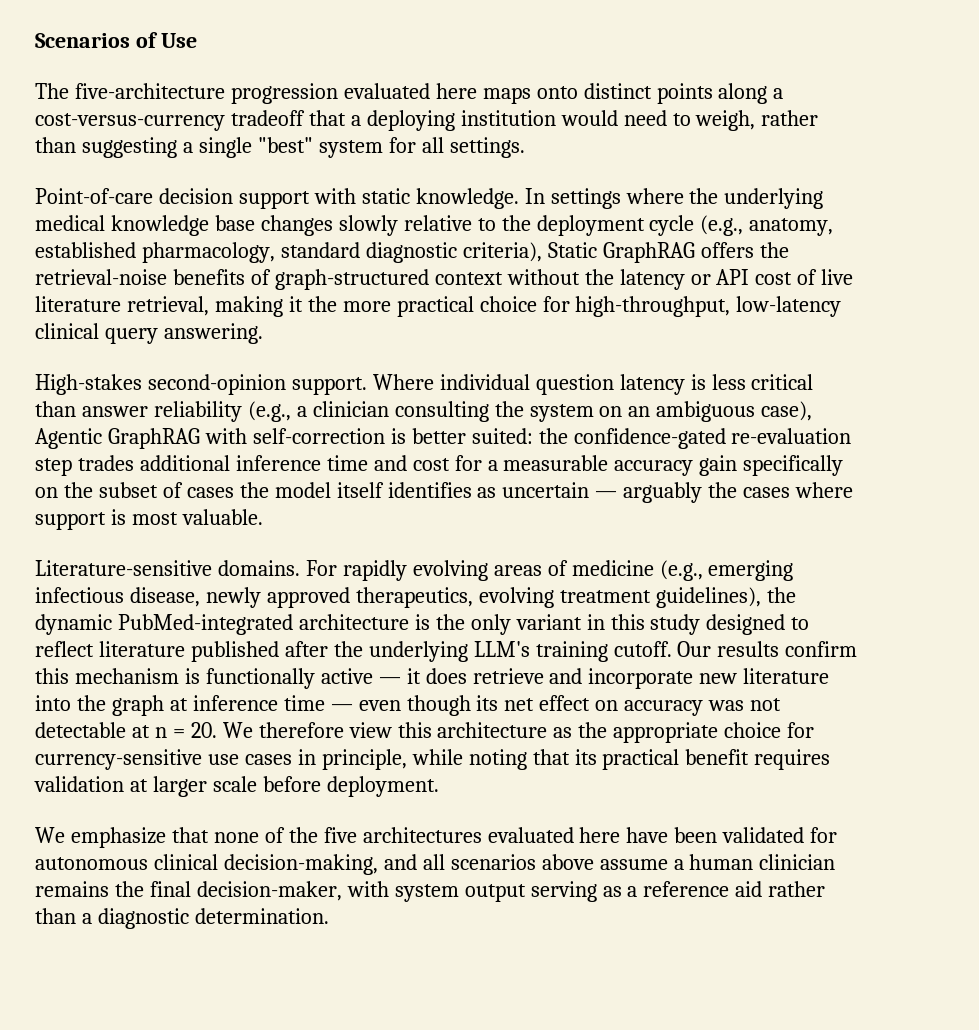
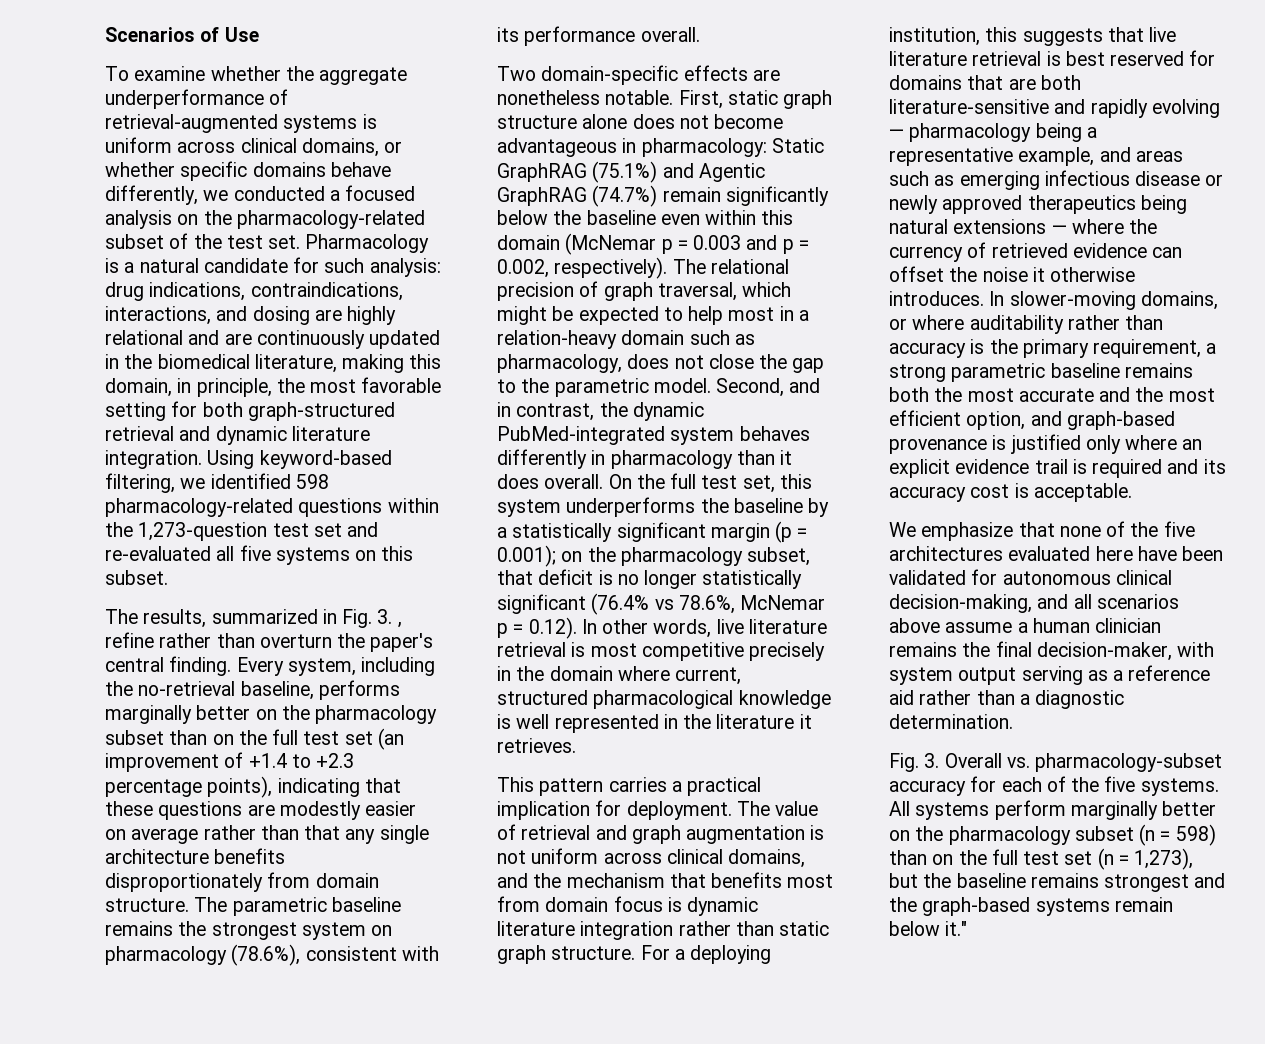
- The five-architecture progression evaluated here maps onto distinct points along a cost-versus-currency tradeoff that a deploying institution would need to weigh, rather than suggesting a single "best" system for all settings.
- Point-of-care decision support with static knowledge. In settings where the underlying medical knowledge base changes slowly relative to the deployment cycle (e.g., anatomy, established pharmacology, standard diagnostic criteria), Static GraphRAG offers the retrieval-noise benefits of graph-structured context without the latency or API cost of live literature retrieval, making it the more practical choice for high-throughput, low-latency clinical query answering.
- High-stakes second-opinion support. Where individual question latency is less critical than answer reliability (e.g., a clinician consulting the system on an ambiguous case), Agentic GraphRAG with self-correction is better suited: the confidence-gated re-evaluation step trades additional inference time and cost for a measurable accuracy gain specifically on the subset of cases the model itself identifies as uncertain — arguably the cases where support is most valuable.
- Literature-sensitive domains. For rapidly evolving areas of medicine (e.g., emerging infectious disease, newly approved therapeutics, evolving treatment guidelines), the dynamic PubMed-integrated architecture is the only variant in this study designed to reflect literature published after the underlying LLM's training cutoff. Our results confirm this mechanism is functionally active — it does retrieve and incorporate new literature into the graph at inference time — even though its net effect on accuracy was not detectable at n = 20. We therefore view this architecture as the appropriate choice for currency-sensitive use cases in principle, while noting that its practical benefit requires validation at larger scale before deployment.
+ To examine whether the aggregate underperformance of retrieval-augmented systems is uniform across clinical domains, or whether specific domains behave differently, we conducted a focused analysis on the pharmacology-related subset of the test set. Pharmacology is a natural candidate for such analysis: drug indications, contraindications, interactions, and dosing are highly relational and are continuously updated in the biomedical literature, making this domain, in principle, the most favorable setting for both graph-structured retrieval and dynamic literature integration. Using keyword-based filtering, we identified 598 pharmacology-related questions within the 1,273-question test set and re-evaluated all five systems on this subset.
+ The results, summarized in Fig. 3. , refine rather than overturn the paper's central finding. Every system, including the no-retrieval baseline, performs marginally better on the pharmacology subset than on the full test set (an improvement of +1.4 to +2.3 percentage points), indicating that these questions are modestly easier on average rather than that any single architecture benefits disproportionately from domain structure. The parametric baseline remains the strongest system on pharmacology (78.6%), consistent with its performance overall.
+ Two domain-specific effects are nonetheless notable. First, static graph structure alone does not become advantageous in pharmacology: Static GraphRAG (75.1%) and Agentic GraphRAG (74.7%) remain significantly below the baseline even within this domain (McNemar p = 0.003 and p = 0.002, respectively). The relational precision of graph traversal, which might be expected to help most in a relation-heavy domain such as pharmacology, does not close the gap to the parametric model. Second, and in contrast, the dynamic PubMed-integrated system behaves differently in pharmacology than it does overall. On the full test set, this system underperforms the baseline by a statistically significant margin (p = 0.001); on the pharmacology subset, that deficit is no longer statistically significant (76.4% vs 78.6%, McNemar p = 0.12). In other words, live literature retrieval is most competitive precisely in the domain where current, structured pharmacological knowledge is well represented in the literature it retrieves.
+ This pattern carries a practical implication for deployment. The value of retrieval and graph augmentation is not uniform across clinical domains, and the mechanism that benefits most from domain focus is dynamic literature integration rather than static graph structure. For a deploying institution, this suggests that live literature retrieval is best reserved for domains that are both literature-sensitive and rapidly evolving — pharmacology being a representative example, and areas such as emerging infectious disease or newly approved therapeutics being natural extensions — where the currency of retrieved evidence can offset the noise it otherwise introduces. In slower-moving domains, or where auditability rather than accuracy is the primary requirement, a strong parametric baseline remains both the most accurate and the most efficient option, and graph-based provenance is justified only where an explicit evidence trail is required and its accuracy cost is acceptable.
+ Fig. 3. Overall vs. pharmacology-subset accuracy for each of the five systems. All systems perform marginally better on the pharmacology subset (n = 598) than on the full test set (n = 1,273), but the baseline remains strongest and the graph-based systems remain below it."

